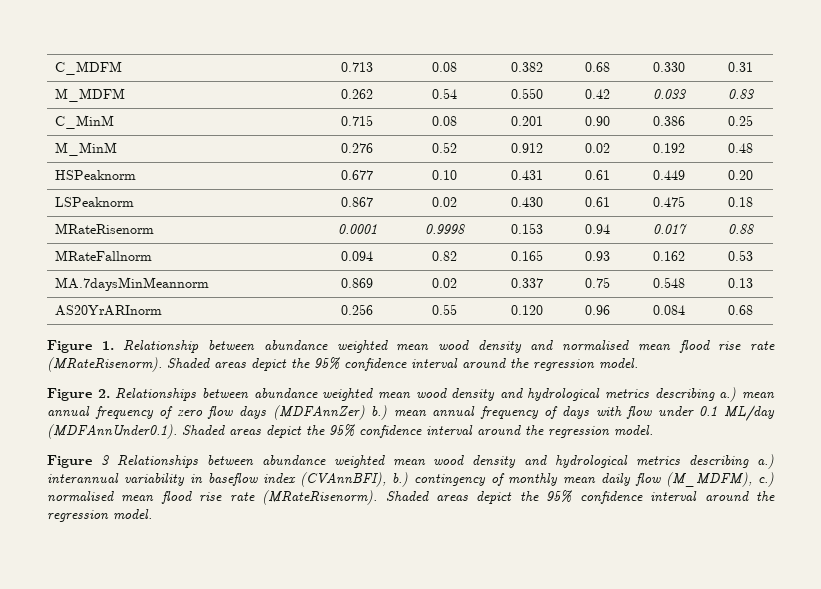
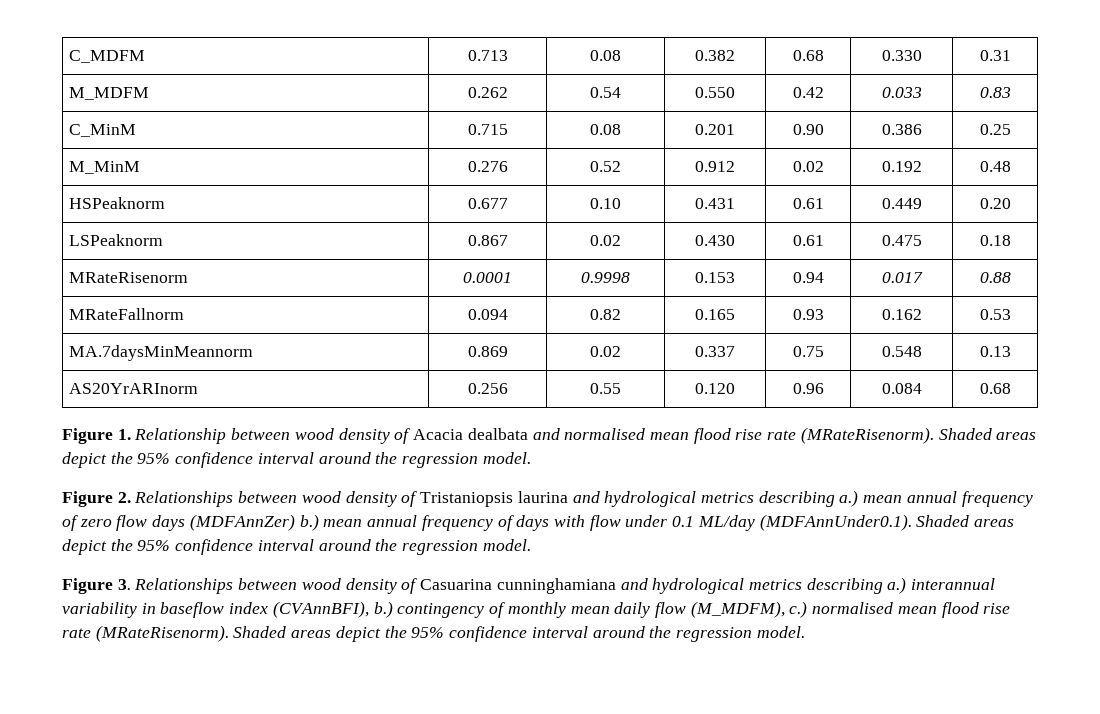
- Figure 1. Relationship between abundance weighted mean wood density and normalised mean flood rise rate (MRateRisenorm).
+ Figure 1. Relationship between wood density of Acacia dealbata and normalised mean flood rise rate (MRateRisenorm).
- Figure 2. Relationships between abundance weighted mean wood density and hydrological metrics describing a.) mean annual frequency of zero flow days (MDFAnnZer) b.) mean annual frequency of days with flow under 0.1 ML/day (MDFAnnUnder0.1). Shaded areas depict the 95% confidence interval around the regression model.
+ Figure 2. Relationships between wood density of Tristaniopsis laurina and hydrological metrics describing a.) mean annual frequency of zero flow days (MDFAnnZer) b.) mean annual frequency of days with flow under 0.1 ML/day (MDFAnnUnder0.1). Shaded areas depict the 95% confidence interval around the regression model.
- Figure 3 Relationships between abundance weighted mean wood density and hydrological metrics describing a.) interannual variability in baseflow index (CVAnnBFI), b.) contingency of monthly mean daily flow (M_MDFM), c.) normalised mean flood rise rate (MRateRisenorm).
+ Figure 3. Relationships between wood density of Casuarina cunninghamiana and hydrological metrics describing a.) interannual variability in baseflow index (CVAnnBFI), b.) contingency of monthly mean daily flow (M_MDFM), c.) normalised mean flood rise rate (MRateRisenorm).

